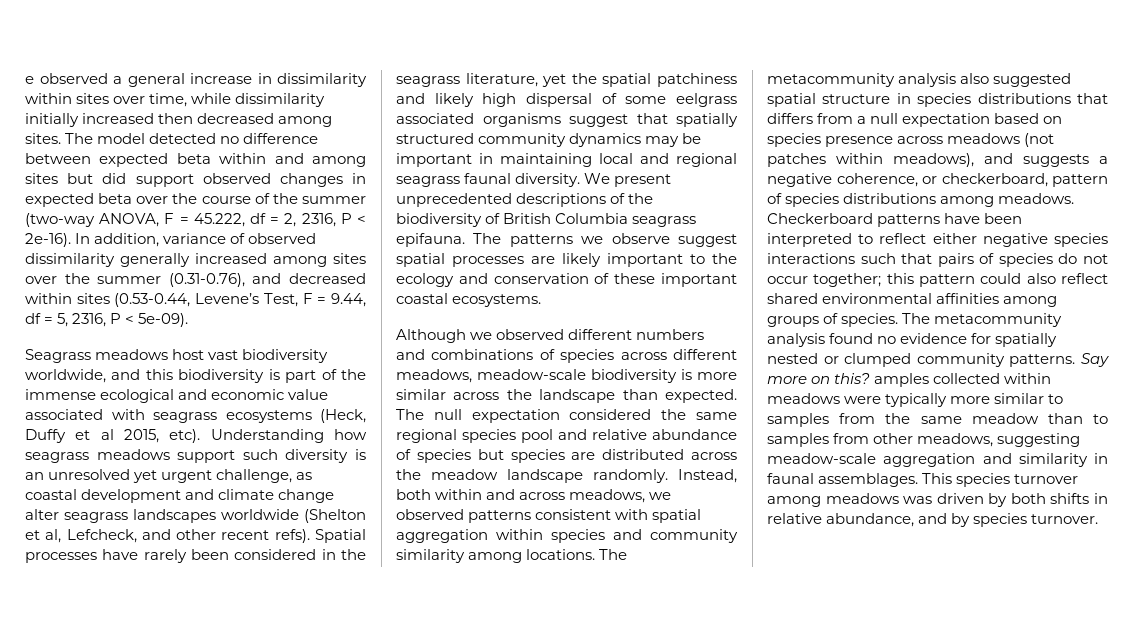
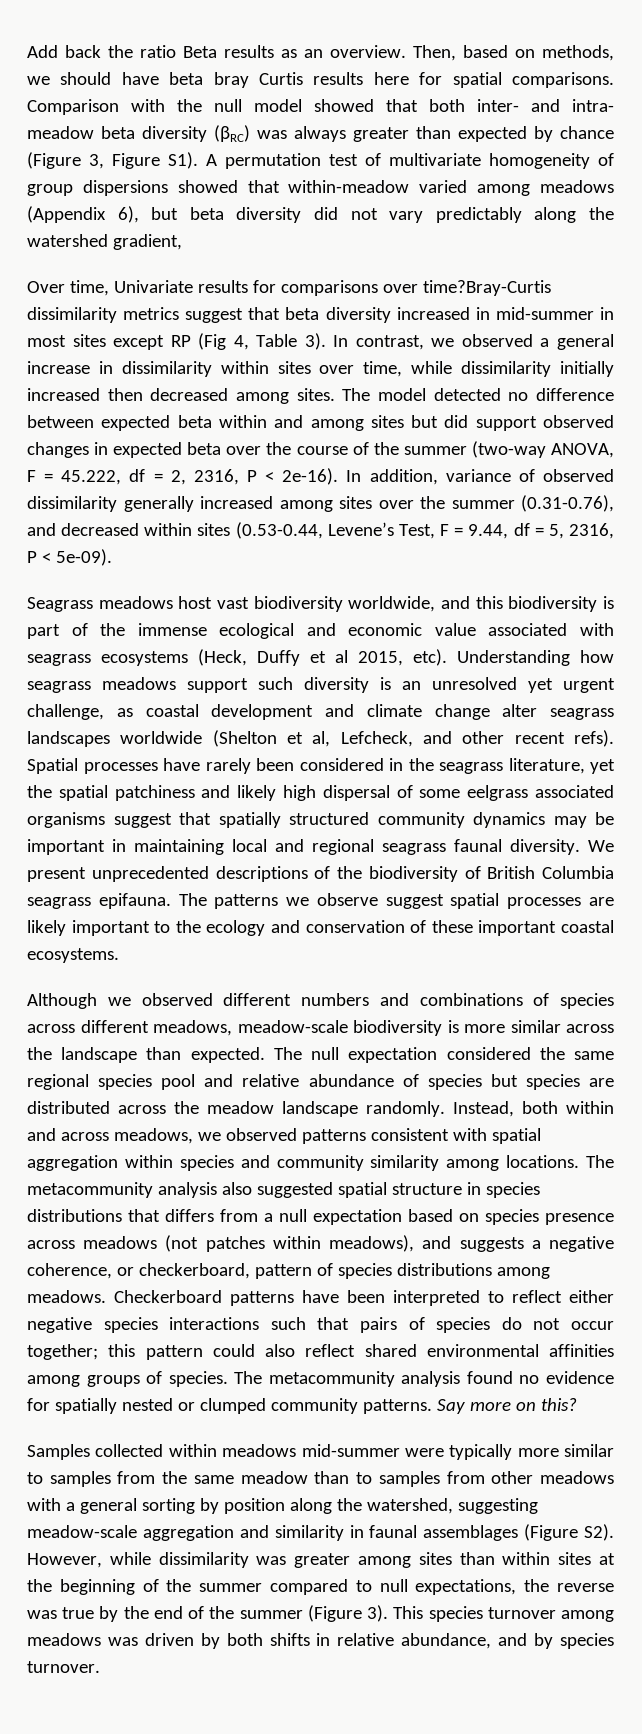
- e observed a general increase in dissimilarity within sites over time, while dissimilarity initially increased then decreased among sites.
+ Add back the ratio Beta results as an overview. Then, based on methods, we should have beta bray Curtis results here for spatial comparisons. Comparison with the null model showed that both inter- and intra- meadow beta diversity (βRC) was always greater than expected by chance (Figure 3, Figure S1). A permutation test of multivariate homogeneity of group dispersions showed that within-meadow varied among meadows (Appendix 6), but beta diversity did not vary predictably along the watershed gradient,
+ Over time, Univariate results for comparisons over time?Bray-Curtis dissimilarity metrics suggest that beta diversity increased in mid-summer in most sites except RP (Fig 4, Table 3). In contrast, we observed a general increase in dissimilarity within sites over time, while dissimilarity initially increased then decreased among sites.
- Say more on this? amples collected within meadows were typically more similar to samples from the same meadow than to samples from other meadows, suggesting meadow-scale aggregation and similarity in faunal assemblages.
+ Say more on this?
+ Samples collected within meadows mid-summer were typically more similar to samples from the same meadow than to samples from other meadows with a general sorting by position along the watershed, suggesting meadow-scale aggregation and similarity in faunal assemblages (Figure S2). However, while dissimilarity was greater among sites than within sites at the beginning of the summer compared to null expectations, the reverse was true by the end of the summer (Figure 3).

